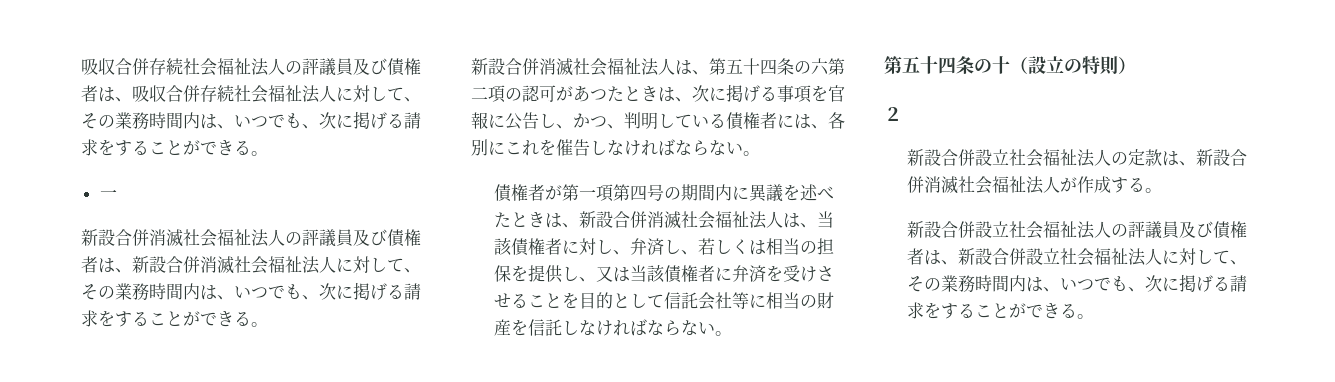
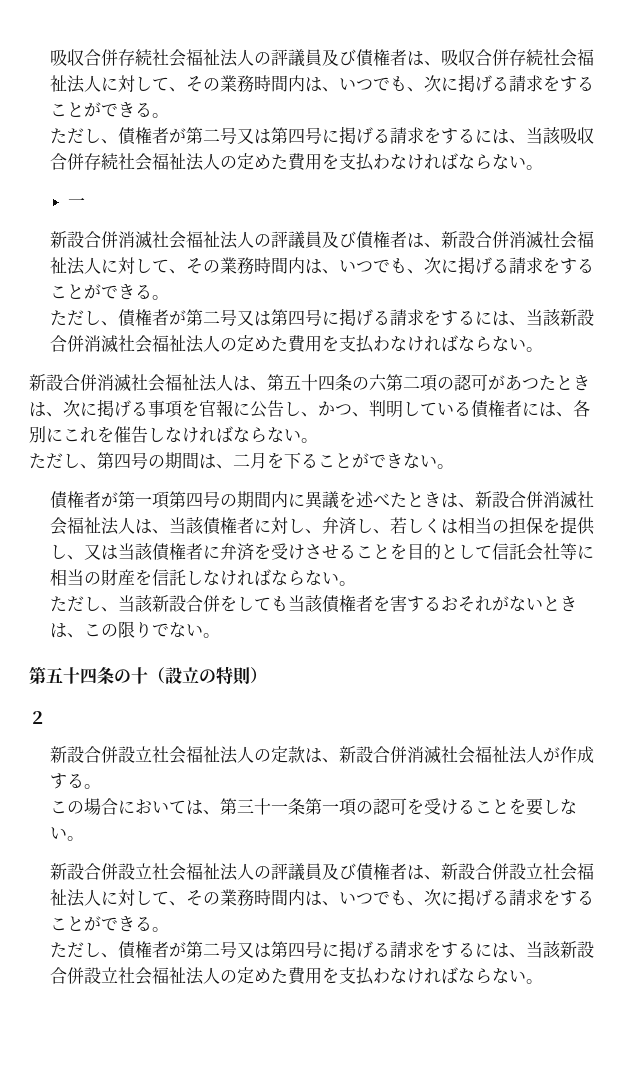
+ ただし、債権者が第二号又は第四号に掲げる請求をするには、当該吸収合併存続社会福祉法人の定めた費用を支払わなければならない。
+ ただし、債権者が第二号又は第四号に掲げる請求をするには、当該新設合併消滅社会福祉法人の定めた費用を支払わなければならない。
+ ただし、第四号の期間は、二月を下ることができない。
+ ただし、当該新設合併をしても当該債権者を害するおそれがないときは、この限りでない。
+ この場合においては、第三十一条第一項の認可を受けることを要しない。
+ ただし、債権者が第二号又は第四号に掲げる請求をするには、当該新設合併設立社会福祉法人の定めた費用を支払わなければならない。

